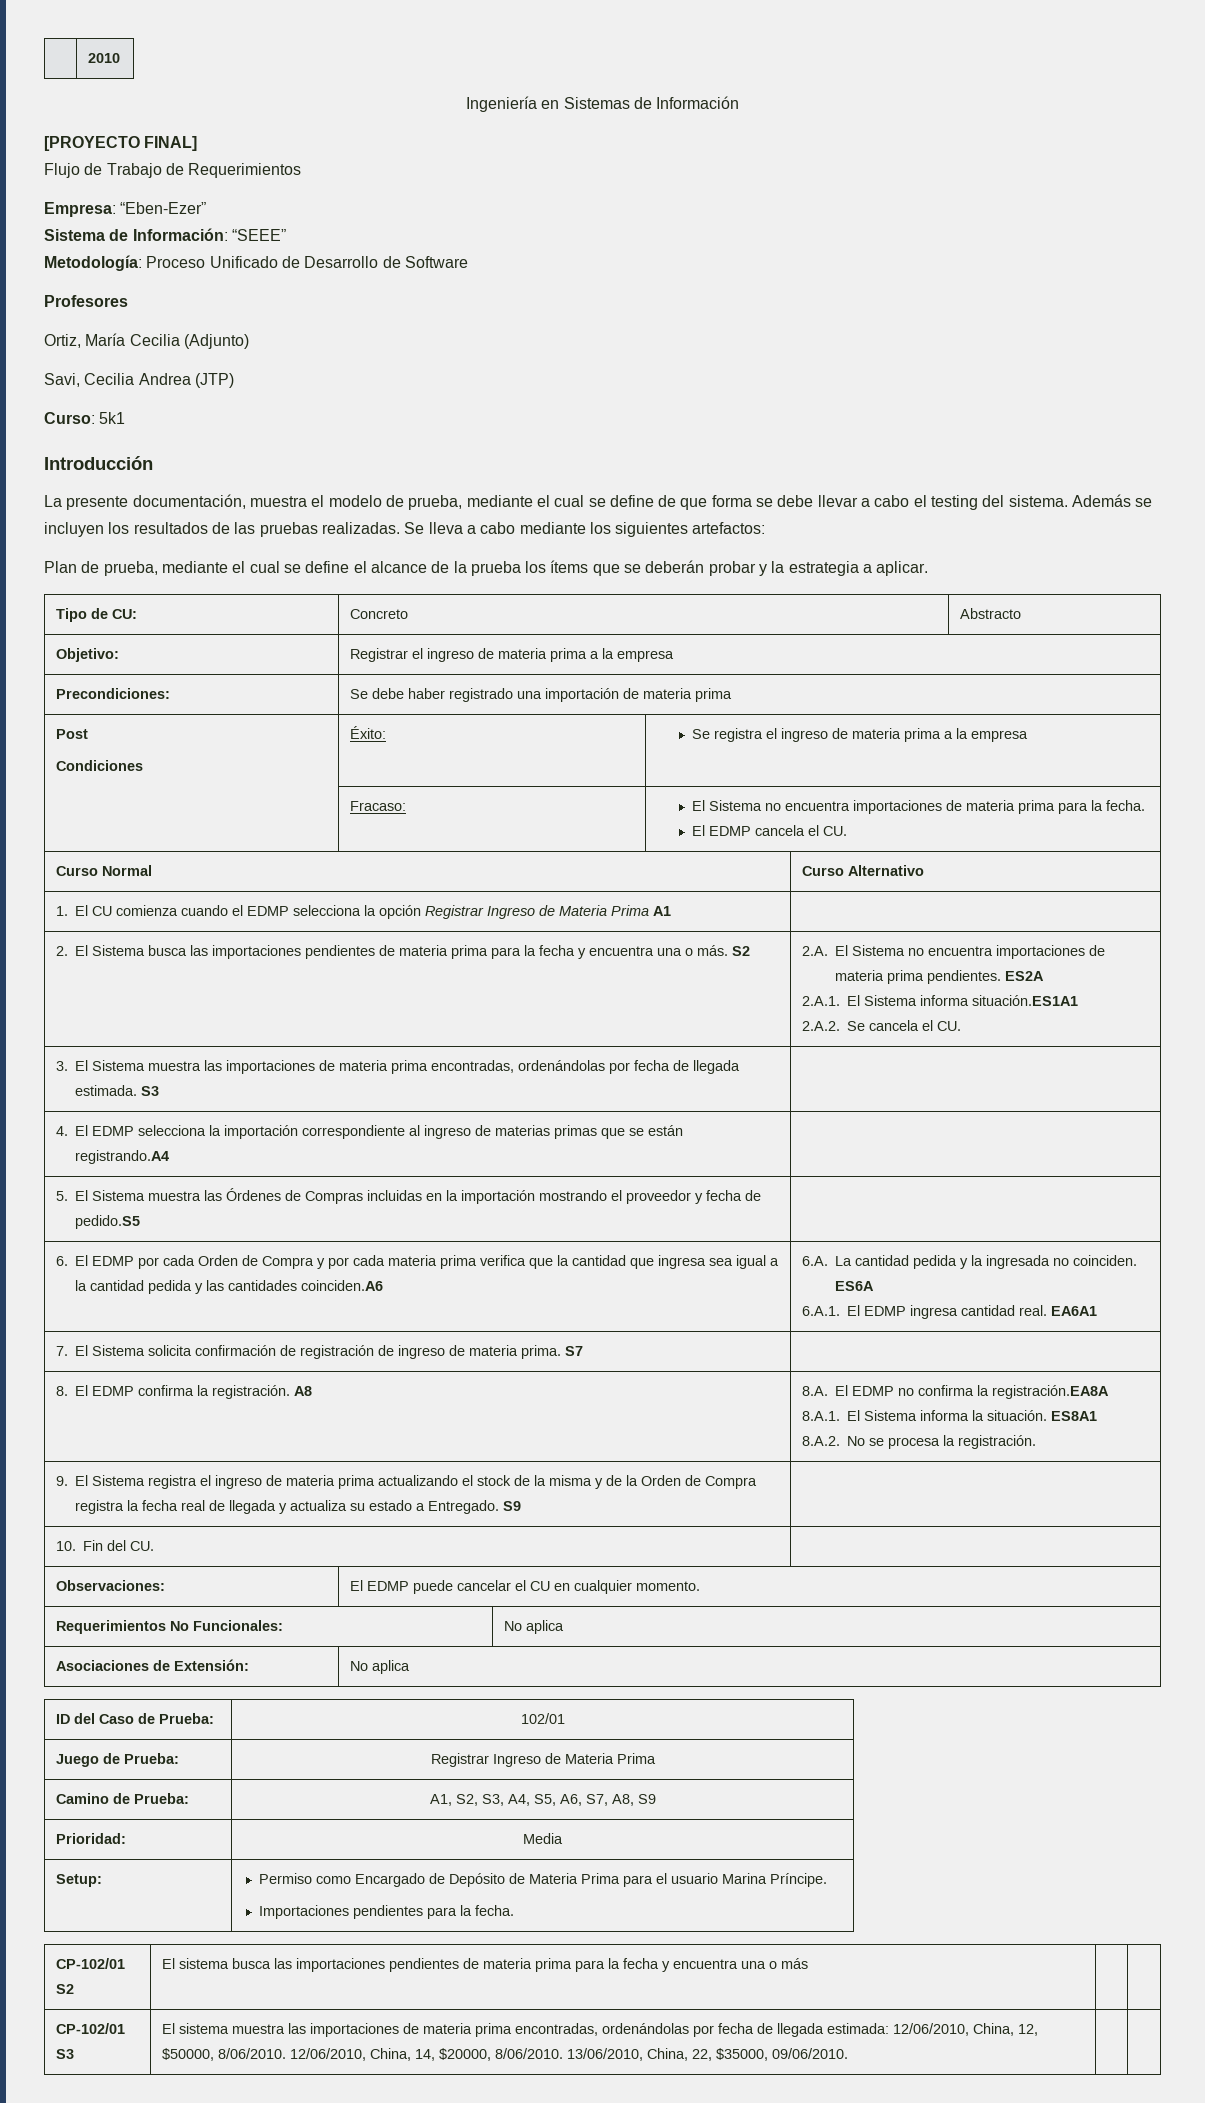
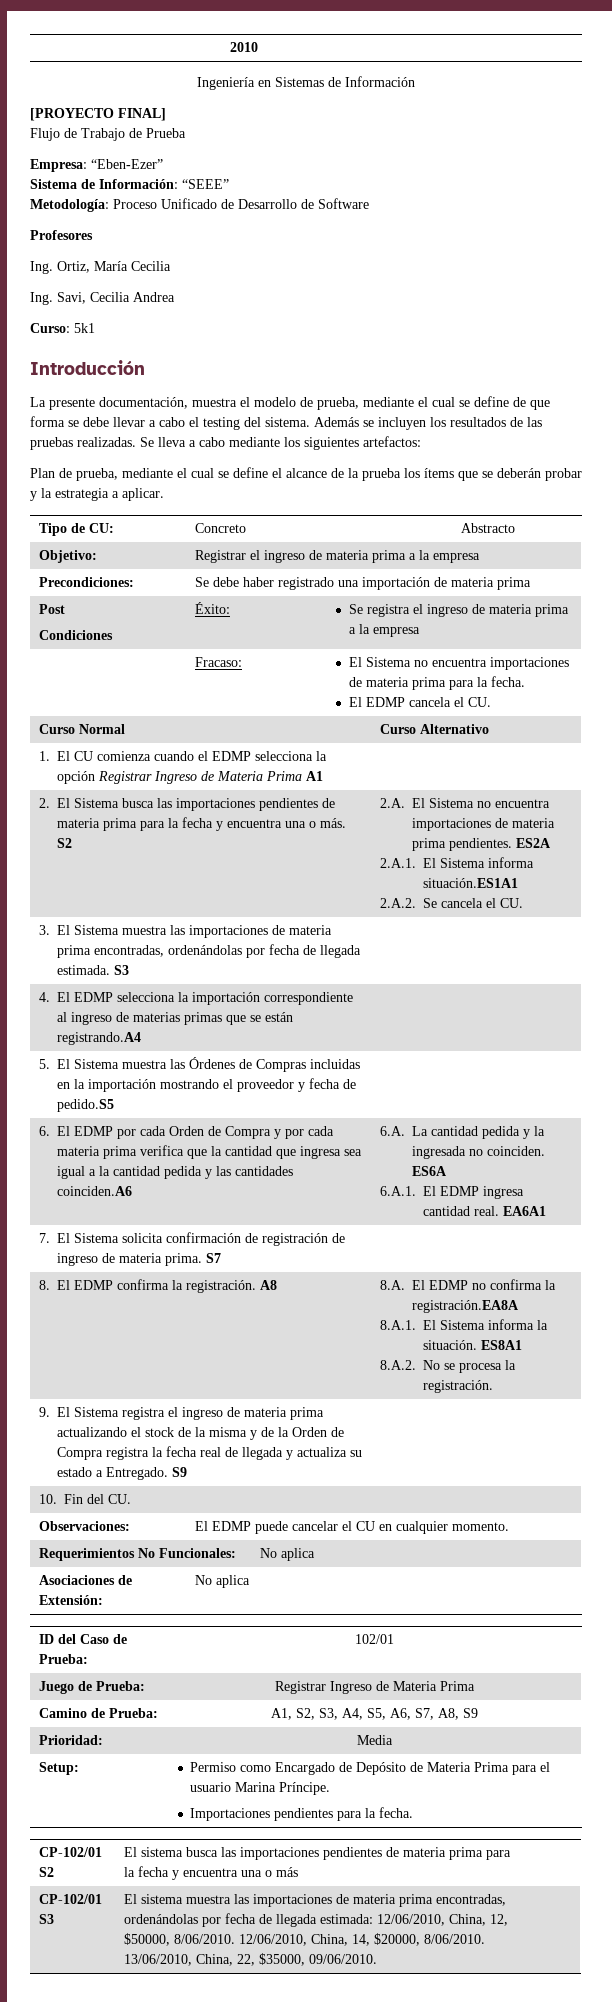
- Flujo de Trabajo de Requerimientos
+ Flujo de Trabajo de Prueba
- Ortiz, María Cecilia (Adjunto)
- Savi, Cecilia Andrea (JTP)
+ Ing. Ortiz, María Cecilia
+ Ing. Savi, Cecilia Andrea

